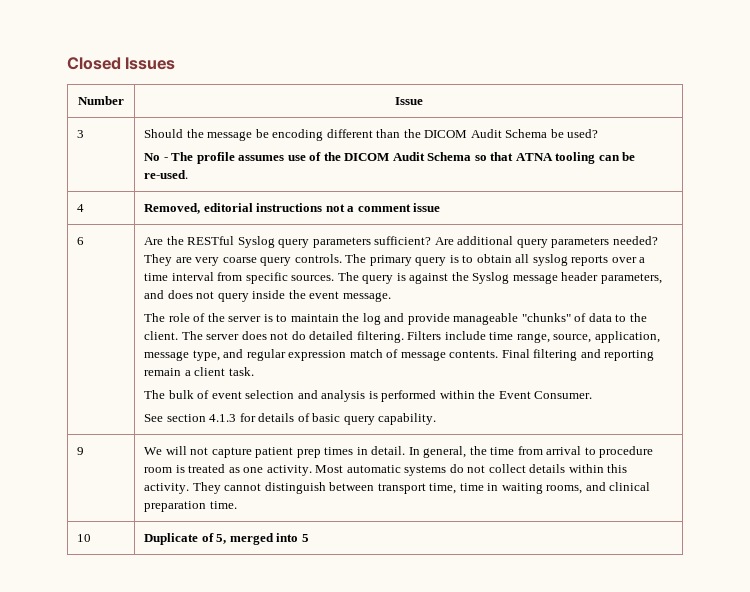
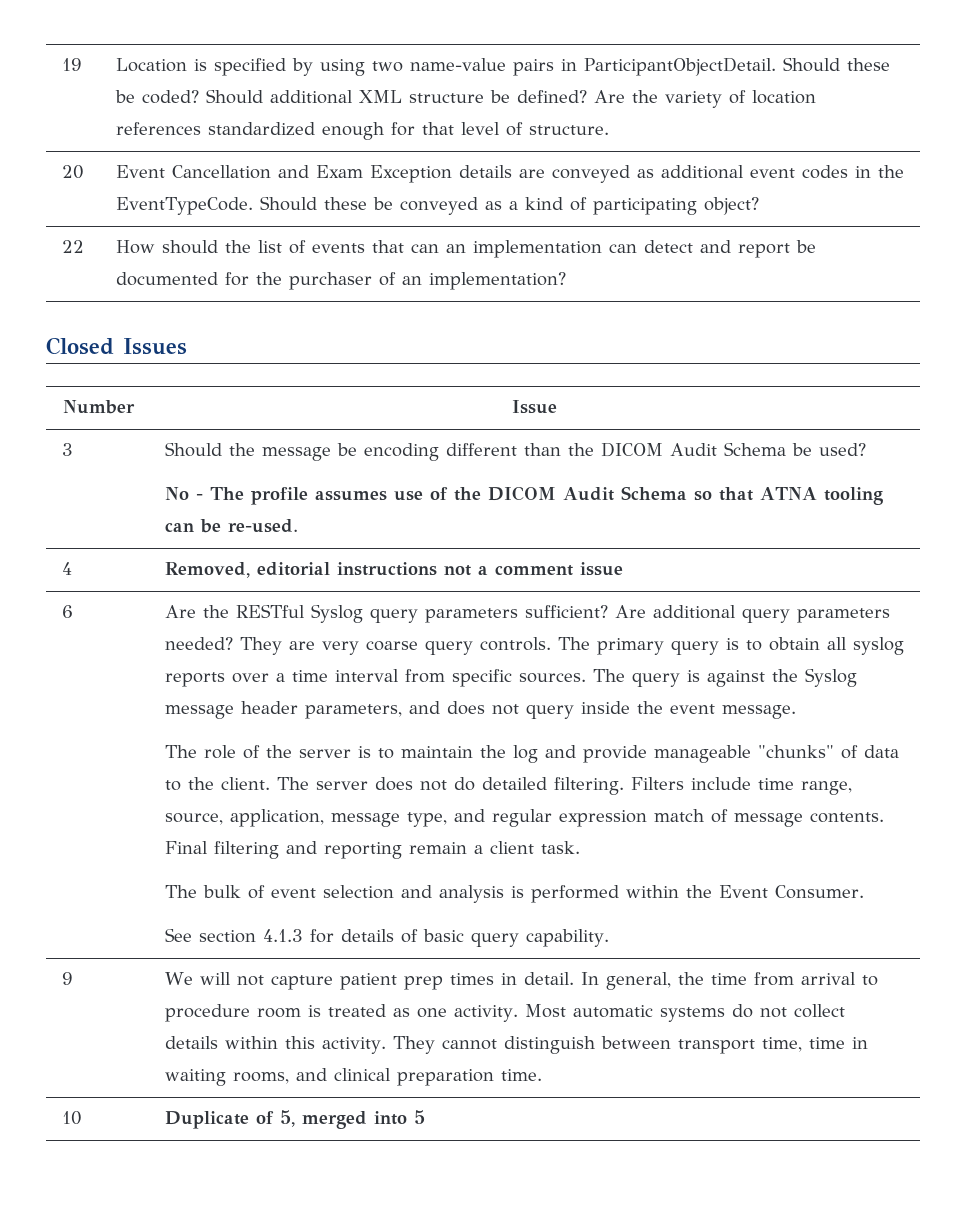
+ 19 | Location is specified by using two name-value pairs in ParticipantObjectDetail. Should these be coded? Should additional XML structure be defined? Are the variety of location references standardized enough for that level of structure.
+ 20 | Event Cancellation and Exam Exception details are conveyed as additional event codes in the EventTypeCode. Should these be conveyed as a kind of participating object?
+ 22 | How should the list of events that can an implementation can detect and report be documented for the purchaser of an implementation?

